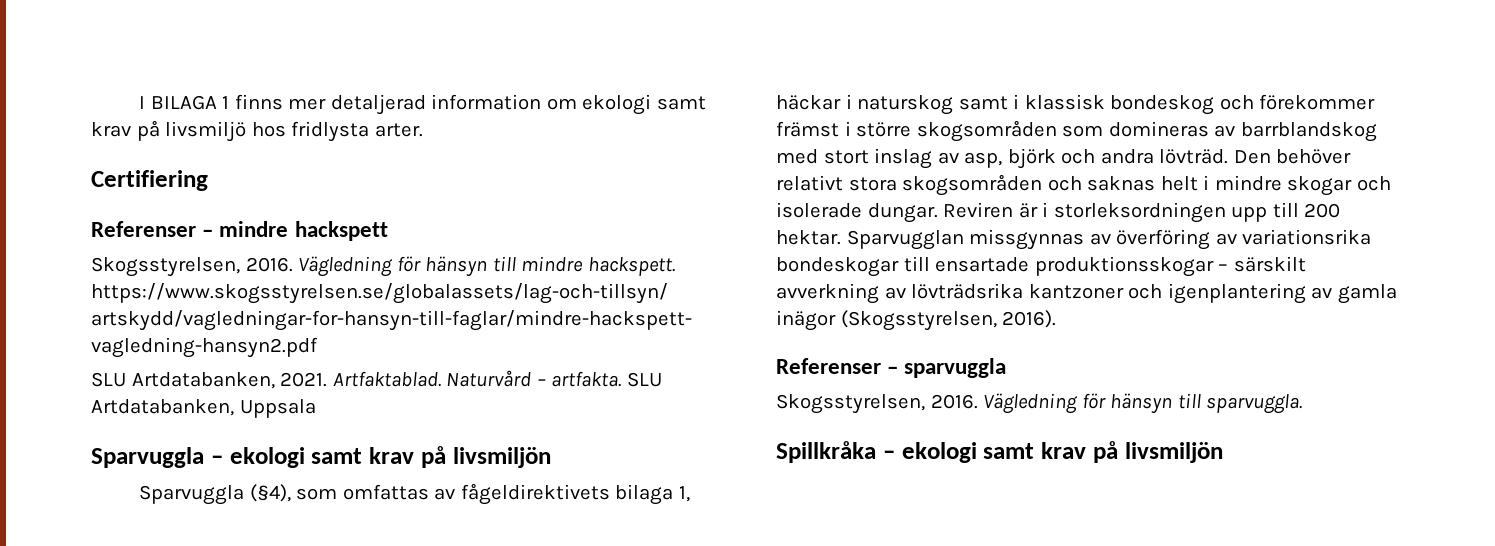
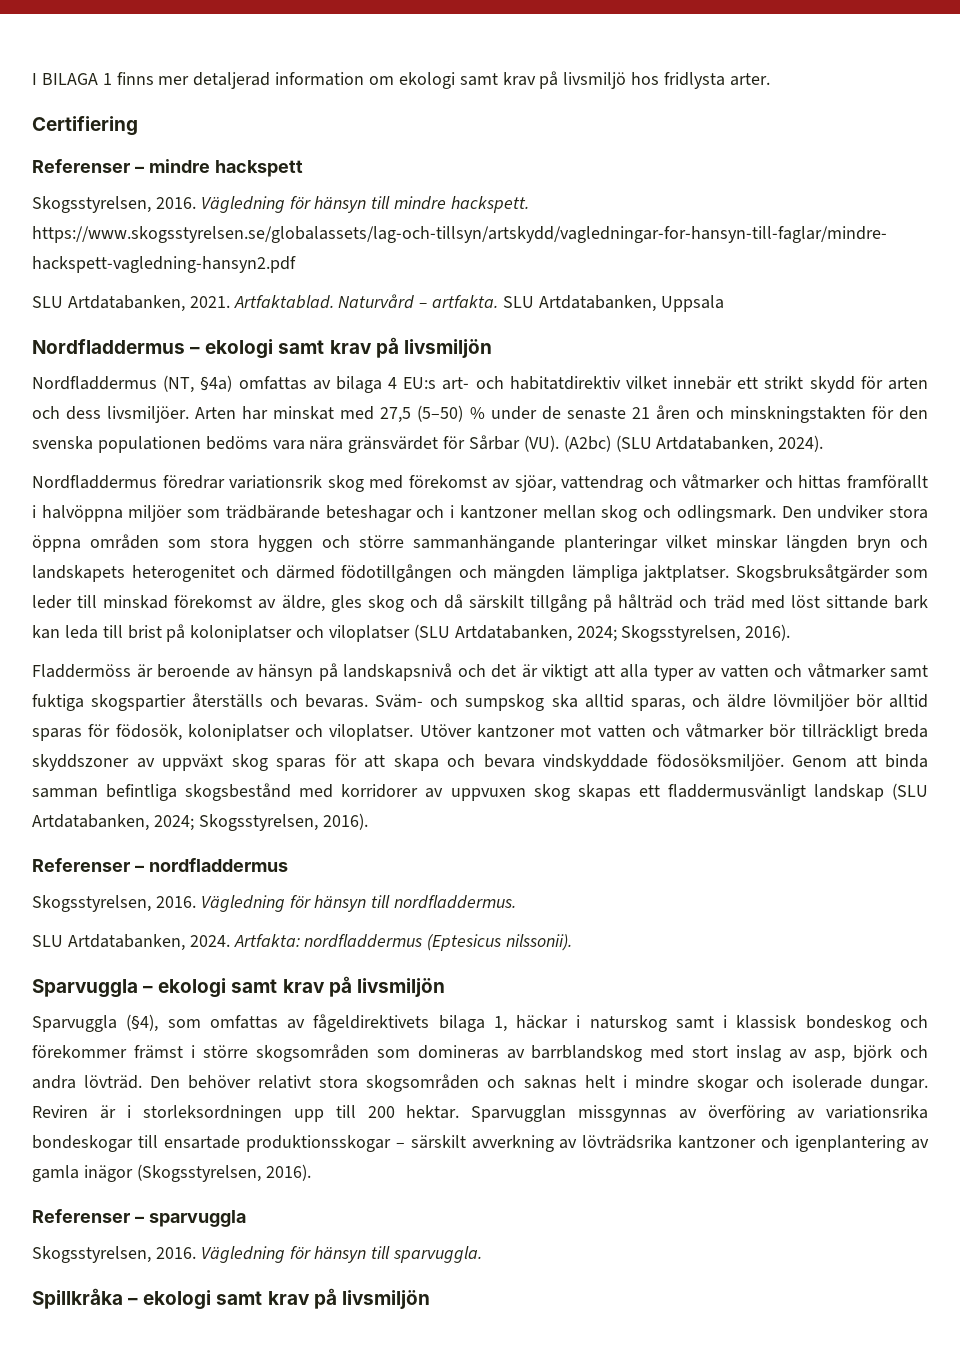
+ Nordfladdermus – ekologi samt krav på livsmiljön
+ Nordfladdermus (NT, §4a) omfattas av bilaga 4 EU:s art- och habitatdirektiv vilket innebär ett strikt skydd för arten och dess livsmiljöer. Arten har minskat med 27,5 (5–50) % under de senaste 21 åren och minskningstakten för den svenska populationen bedöms vara nära gränsvärdet för Sårbar (VU). (A2bc) (SLU Artdatabanken, 2024).
+ Nordfladdermus föredrar variationsrik skog med förekomst av sjöar, vattendrag och våtmarker och hittas framförallt i halvöppna miljöer som trädbärande beteshagar och i kantzoner mellan skog och odlingsmark. Den undviker stora öppna områden som stora hyggen och större sammanhängande planteringar vilket minskar längden bryn och landskapets heterogenitet och därmed födotillgången och mängden lämpliga jaktplatser. Skogsbruksåtgärder som leder till minskad förekomst av äldre, gles skog och då särskilt tillgång på hålträd och träd med löst sittande bark kan leda till brist på koloniplatser och viloplatser (SLU Artdatabanken, 2024; Skogsstyrelsen, 2016).
+ Fladdermöss är beroende av hänsyn på landskapsnivå och det är viktigt att alla typer av vatten och våtmarker samt fuktiga skogspartier återställs och bevaras. Sväm- och sumpskog ska alltid sparas, och äldre lövmiljöer bör alltid sparas för födosök, koloniplatser och viloplatser. Utöver kantzoner mot vatten och våtmarker bör tillräckligt breda skyddszoner av uppväxt skog sparas för att skapa och bevara vindskyddade födosöksmiljöer. Genom att binda samman befintliga skogsbestånd med korridorer av uppvuxen skog skapas ett fladdermusvänligt landskap (SLU Artdatabanken, 2024; Skogsstyrelsen, 2016).
+ Referenser – nordfladdermus
+ Skogsstyrelsen, 2016. Vägledning för hänsyn till nordfladdermus.
+ SLU Artdatabanken, 2024. Artfakta: nordfladdermus (Eptesicus nilssonii).

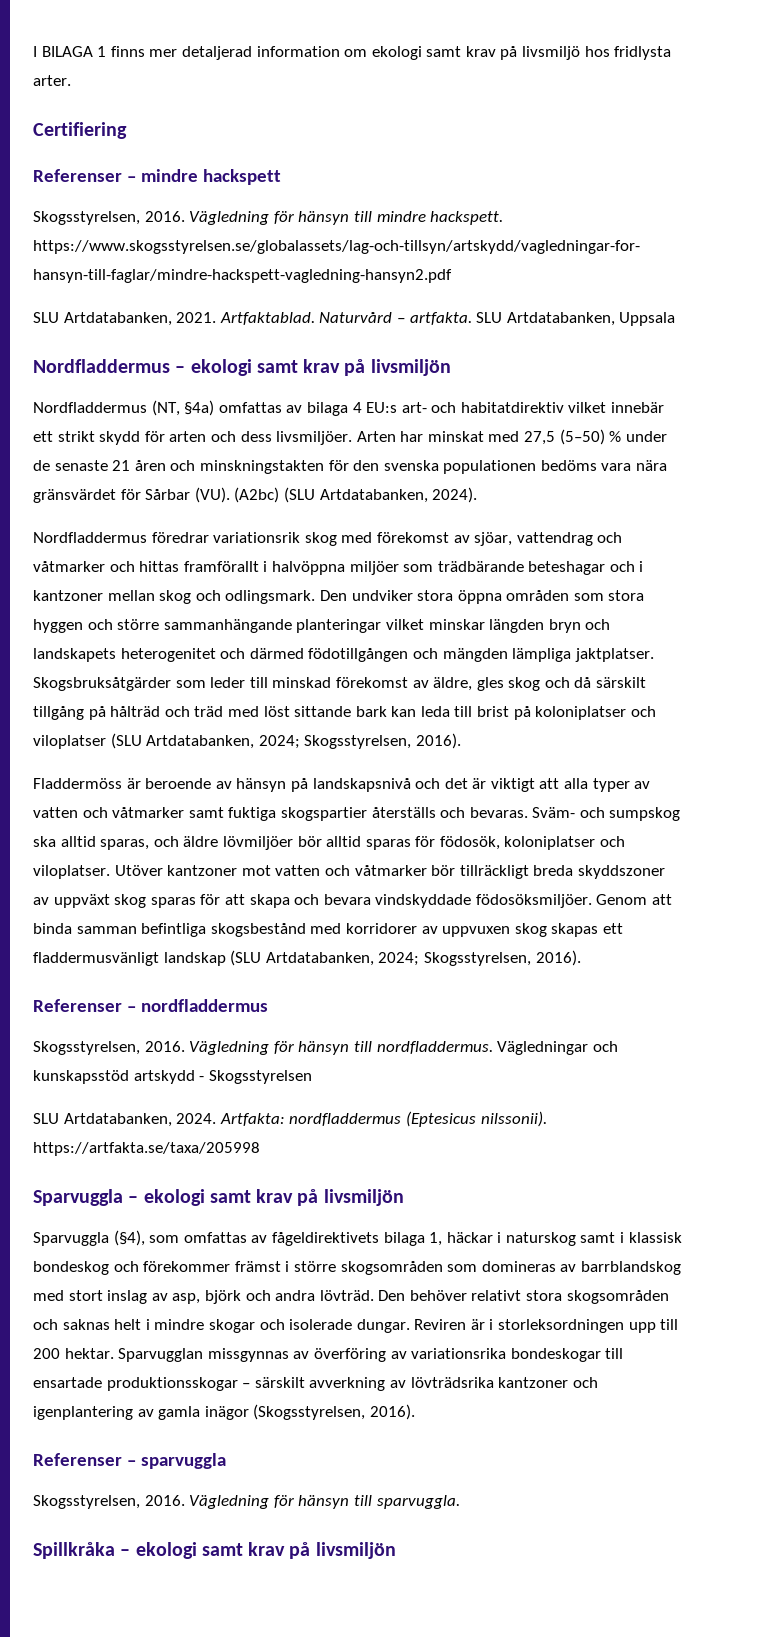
+ Vägledningar och kunskapsstöd artskydd - Skogsstyrelsen
- Artfakta: nordfladdermus (Eptesicus nilssonii).
+ Artfakta: nordfladdermus (Eptesicus nilssonii). https://artfakta.se/taxa/205998

